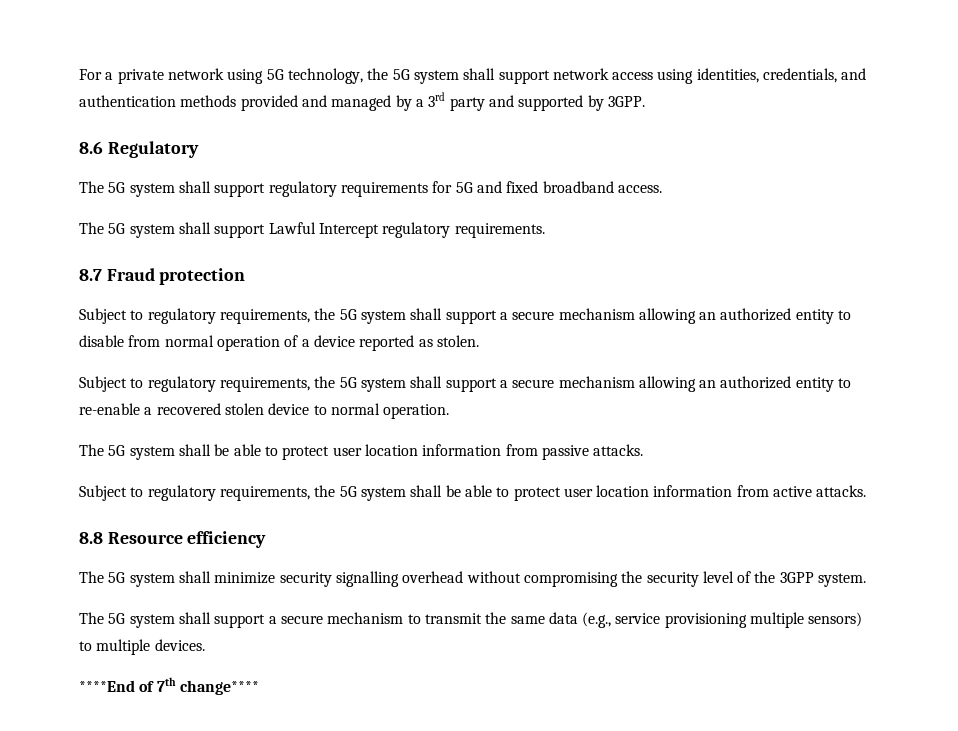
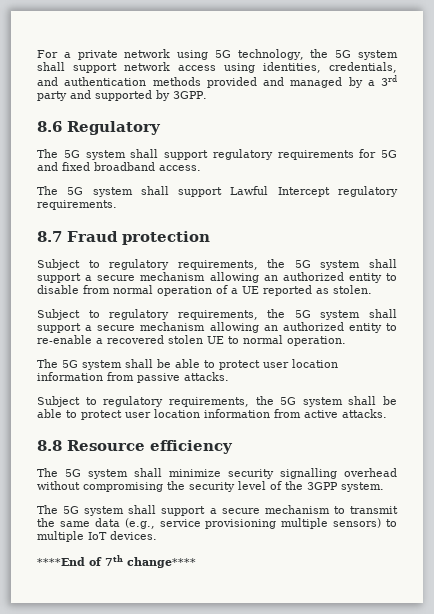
- Subject to regulatory requirements, the 5G system shall support a secure mechanism allowing an authorized entity to disable from normal operation of a device reported as stolen.
+ Subject to regulatory requirements, the 5G system shall support a secure mechanism allowing an authorized entity to disable from normal operation of a UE reported as stolen.
- Subject to regulatory requirements, the 5G system shall support a secure mechanism allowing an authorized entity to re-enable a recovered stolen device to normal operation.
+ Subject to regulatory requirements, the 5G system shall support a secure mechanism allowing an authorized entity to re-enable a recovered stolen UE to normal operation.
- The 5G system shall support a secure mechanism to transmit the same data (e.g., service provisioning multiple sensors) to multiple devices.
+ The 5G system shall support a secure mechanism to transmit the same data (e.g., service provisioning multiple sensors) to multiple IoT devices.

